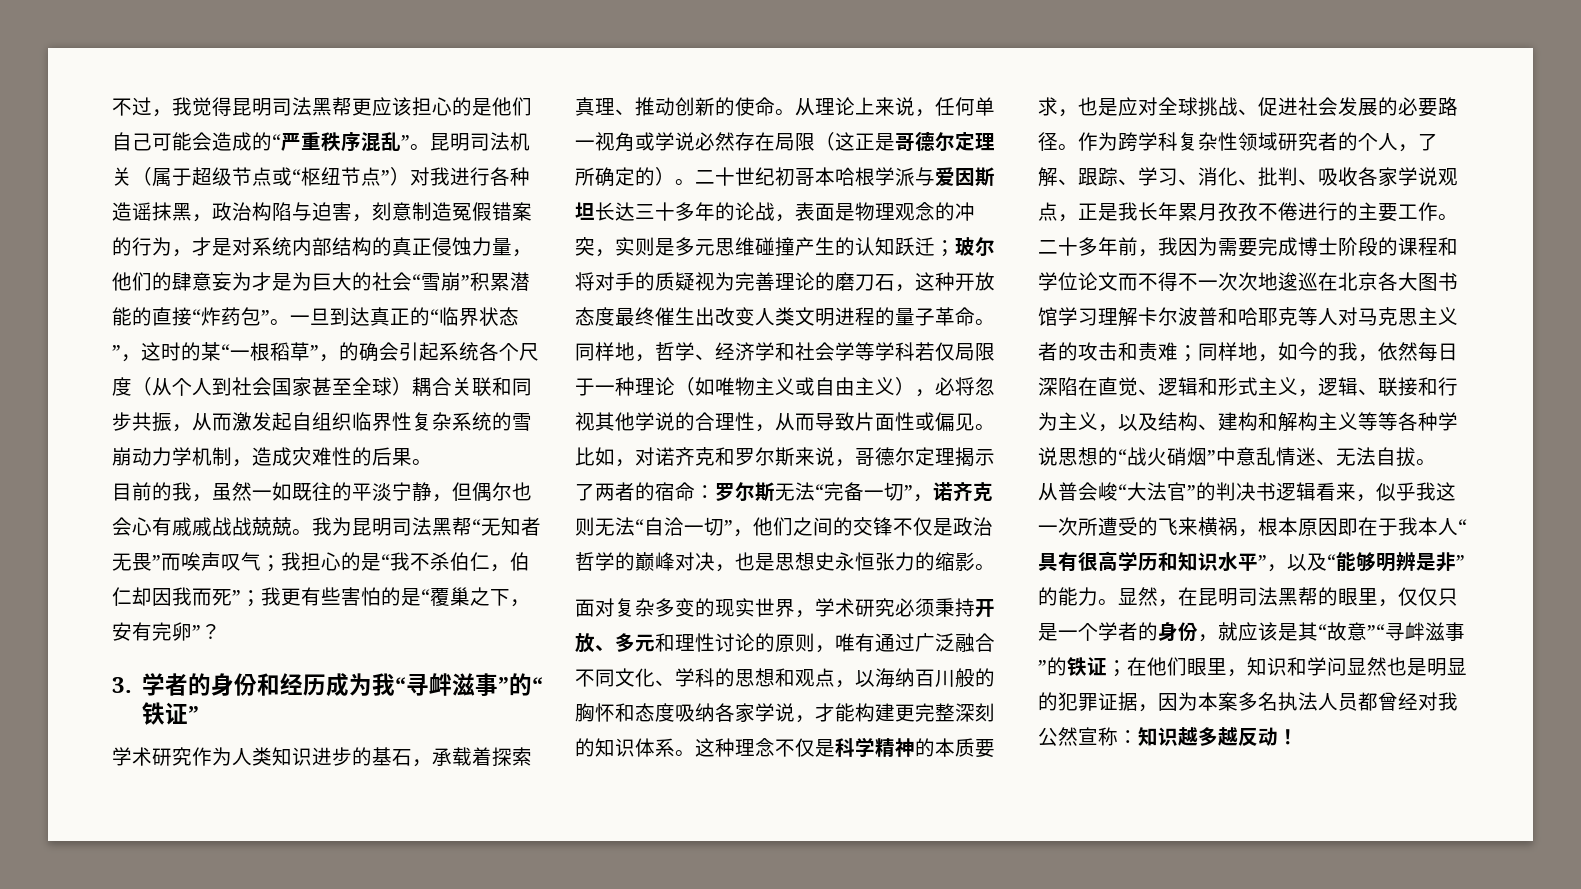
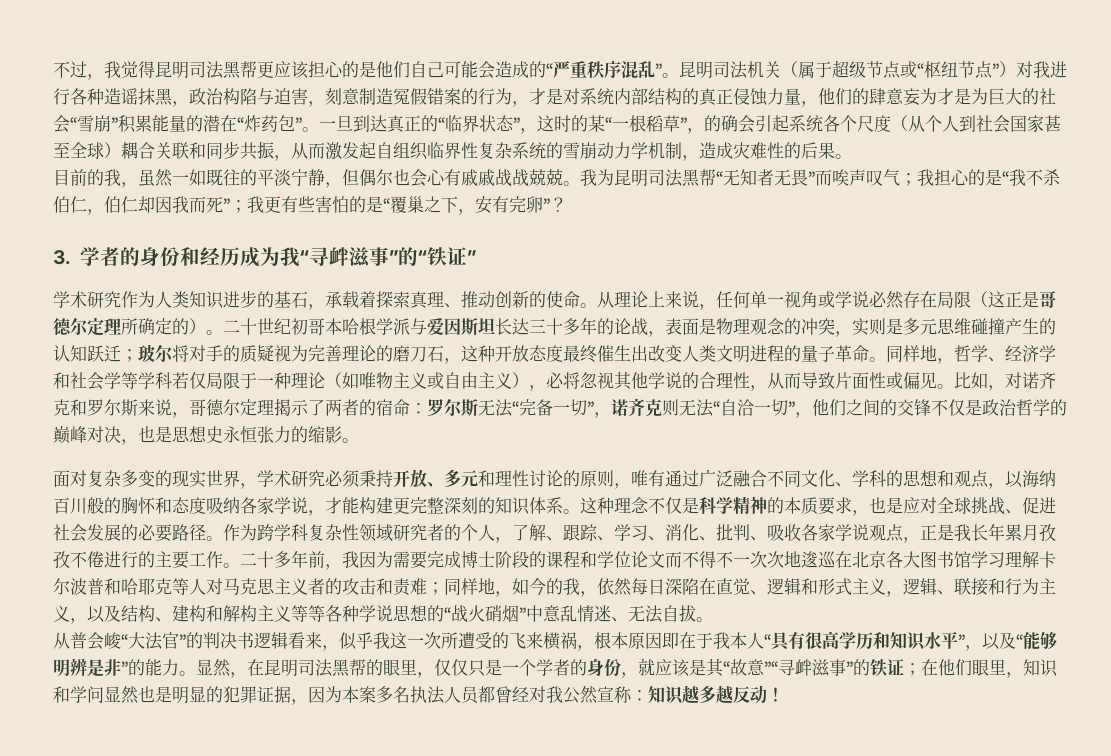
- 昆明司法机关（属于超级节点或“枢纽节点”）对我进行各种造谣抹黑，政治构陷与迫害，刻意制造冤假错案的行为，才是对系统内部结构的真正侵蚀力量，他们的肆意妄为才是为巨大的社会“雪崩”积累潜能的直接“炸药包”。
+ 昆明司法机关（属于超级节点或“枢纽节点”）对我进行各种造谣抹黑，政治构陷与迫害，刻意制造冤假错案的行为，才是对系统内部结构的真正侵蚀力量，他们的肆意妄为才是为巨大的社会“雪崩”积累能量的潜在“炸药包”。

